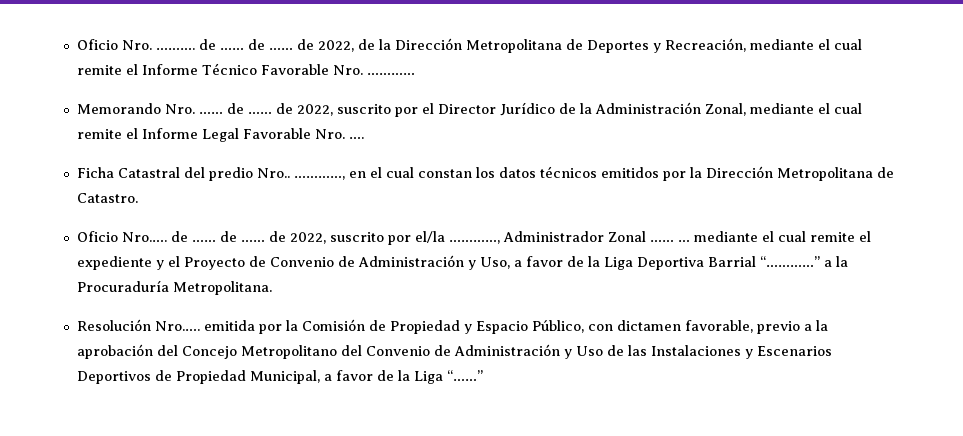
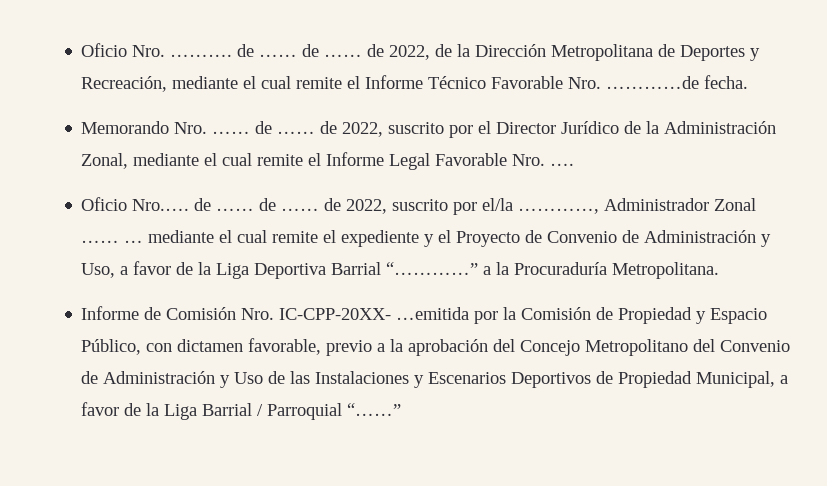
- Oficio Nro. ………. de …… de …… de 2022, de la Dirección Metropolitana de Deportes y Recreación, mediante el cual remite el Informe Técnico Favorable Nro. …………
+ Oficio Nro. ………. de …… de …… de 2022, de la Dirección Metropolitana de Deportes y Recreación, mediante el cual remite el Informe Técnico Favorable Nro. …………de fecha.
- Ficha Catastral del predio Nro.. …………, en el cual constan los datos técnicos emitidos por la Dirección Metropolitana de Catastro.
- Resolución Nro.…. emitida por la Comisión de Propiedad y Espacio Público, con dictamen favorable, previo a la aprobación del Concejo Metropolitano del Convenio de Administración y Uso de las Instalaciones y Escenarios Deportivos de Propiedad Municipal, a favor de la Liga “……”
+ Informe de Comisión Nro. IC-CPP-20XX- …emitida por la Comisión de Propiedad y Espacio Público, con dictamen favorable, previo a la aprobación del Concejo Metropolitano del Convenio de Administración y Uso de las Instalaciones y Escenarios Deportivos de Propiedad Municipal, a favor de la Liga Barrial / Parroquial “……”

